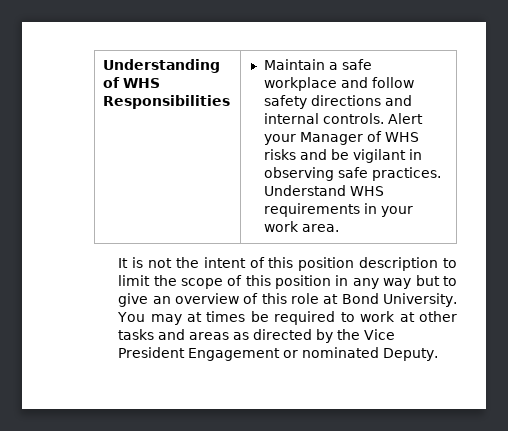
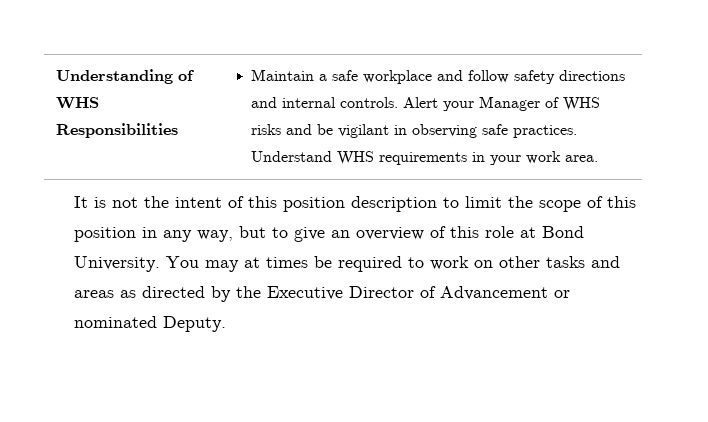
- It is not the intent of this position description to limit the scope of this position in any way but to give an overview of this role at Bond University.
+ It is not the intent of this position description to limit the scope of this position in any way, but to give an overview of this role at Bond University.
- You may at times be required to work at other tasks and areas as directed by the Vice President Engagement or nominated Deputy.
+ You may at times be required to work on other tasks and areas as directed by the Executive Director of Advancement or nominated Deputy.

